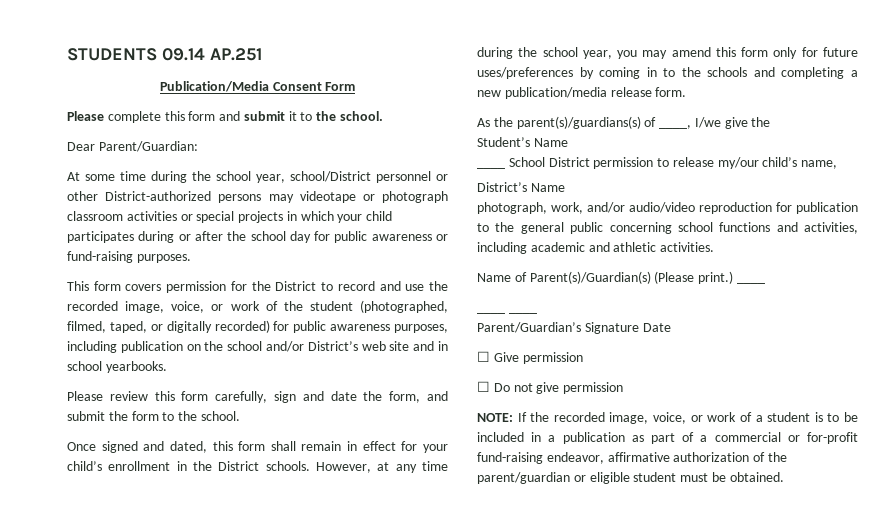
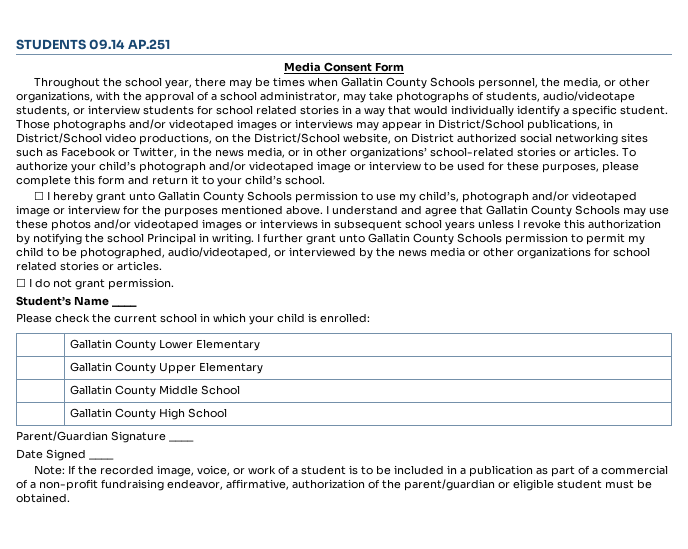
- Publication/Media Consent Form
+ Media Consent Form
- Please complete this form and submit it to the school.
- Dear Parent/Guardian:
- At some time during the school year, school/District personnel or other District-authorized persons may videotape or photograph classroom activities or special projects in which your child participates during or after the school day for public awareness or fund-raising purposes.
- This form covers permission for the District to record and use the recorded image, voice, or work of the student (photographed, filmed, taped, or digitally recorded) for public awareness purposes, including publication on the school and/or District’s web site and in school yearbooks.
- Please review this form carefully, sign and date the form, and submit the form to the school.
- Once signed and dated, this form shall remain in effect for your child’s enrollment in the District schools. However, at any time during the school year, you may amend this form only for future uses/preferences by coming in to the schools and completing a new publication/media release form.
- As the parent(s)/guardians(s) of ____, I/we give the
- Student’s Name
- ____ School District permission to release my/our child’s name,
- District’s Name
- photograph, work, and/or audio/video reproduction for publication to the general public concerning school functions and activities, including academic and athletic activities.
- Name of Parent(s)/Guardian(s) (Please print.) ____
- ____ ____
- Parent/Guardian’s Signature Date
- ☐ Give permission
- ☐ Do not give permission
- NOTE: If the recorded image, voice, or work of a student is to be included in a publication as part of a commercial or for-profit fund-raising endeavor, affirmative authorization of the parent/guardian or eligible student must be obtained.
+ Throughout the school year, there may be times when Gallatin County Schools personnel, the media, or other organizations, with the approval of a school administrator, may take photographs of students, audio/videotape students, or interview students for school related stories in a way that would individually identify a specific student. Those photographs and/or videotaped images or interviews may appear in District/School publications, in District/School video productions, on the District/School website, on District authorized social networking sites such as Facebook or Twitter, in the news media, or in other organizations’ school-related stories or articles. To authorize your child’s photograph and/or videotaped image or interview to be used for these purposes, please complete this form and return it to your child’s school.
+ ☐ I hereby grant unto Gallatin County Schools permission to use my child’s, photograph and/or videotaped image or interview for the purposes mentioned above. I understand and agree that Gallatin County Schools may use these photos and/or videotaped images or interviews in subsequent school years unless I revoke this authorization by notifying the school Principal in writing. I further grant unto Gallatin County Schools permission to permit my child to be photographed, audio/videotaped, or interviewed by the news media or other organizations for school related stories or articles.
+ ☐ I do not grant permission.
+ Student’s Name ____
+ Please check the current school in which your child is enrolled:
+ | Gallatin County Lower Elementary
+ | Gallatin County Upper Elementary
+ | Gallatin County Middle School
+ | Gallatin County High School
+ Parent/Guardian Signature ____
+ Date Signed ____
+ Note: If the recorded image, voice, or work of a student is to be included in a publication as part of a commercial of a non-profit fundraising endeavor, affirmative, authorization of the parent/guardian or eligible student must be obtained.

